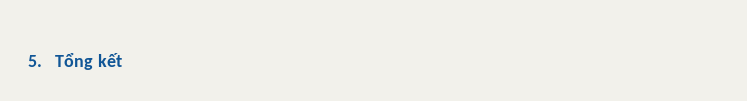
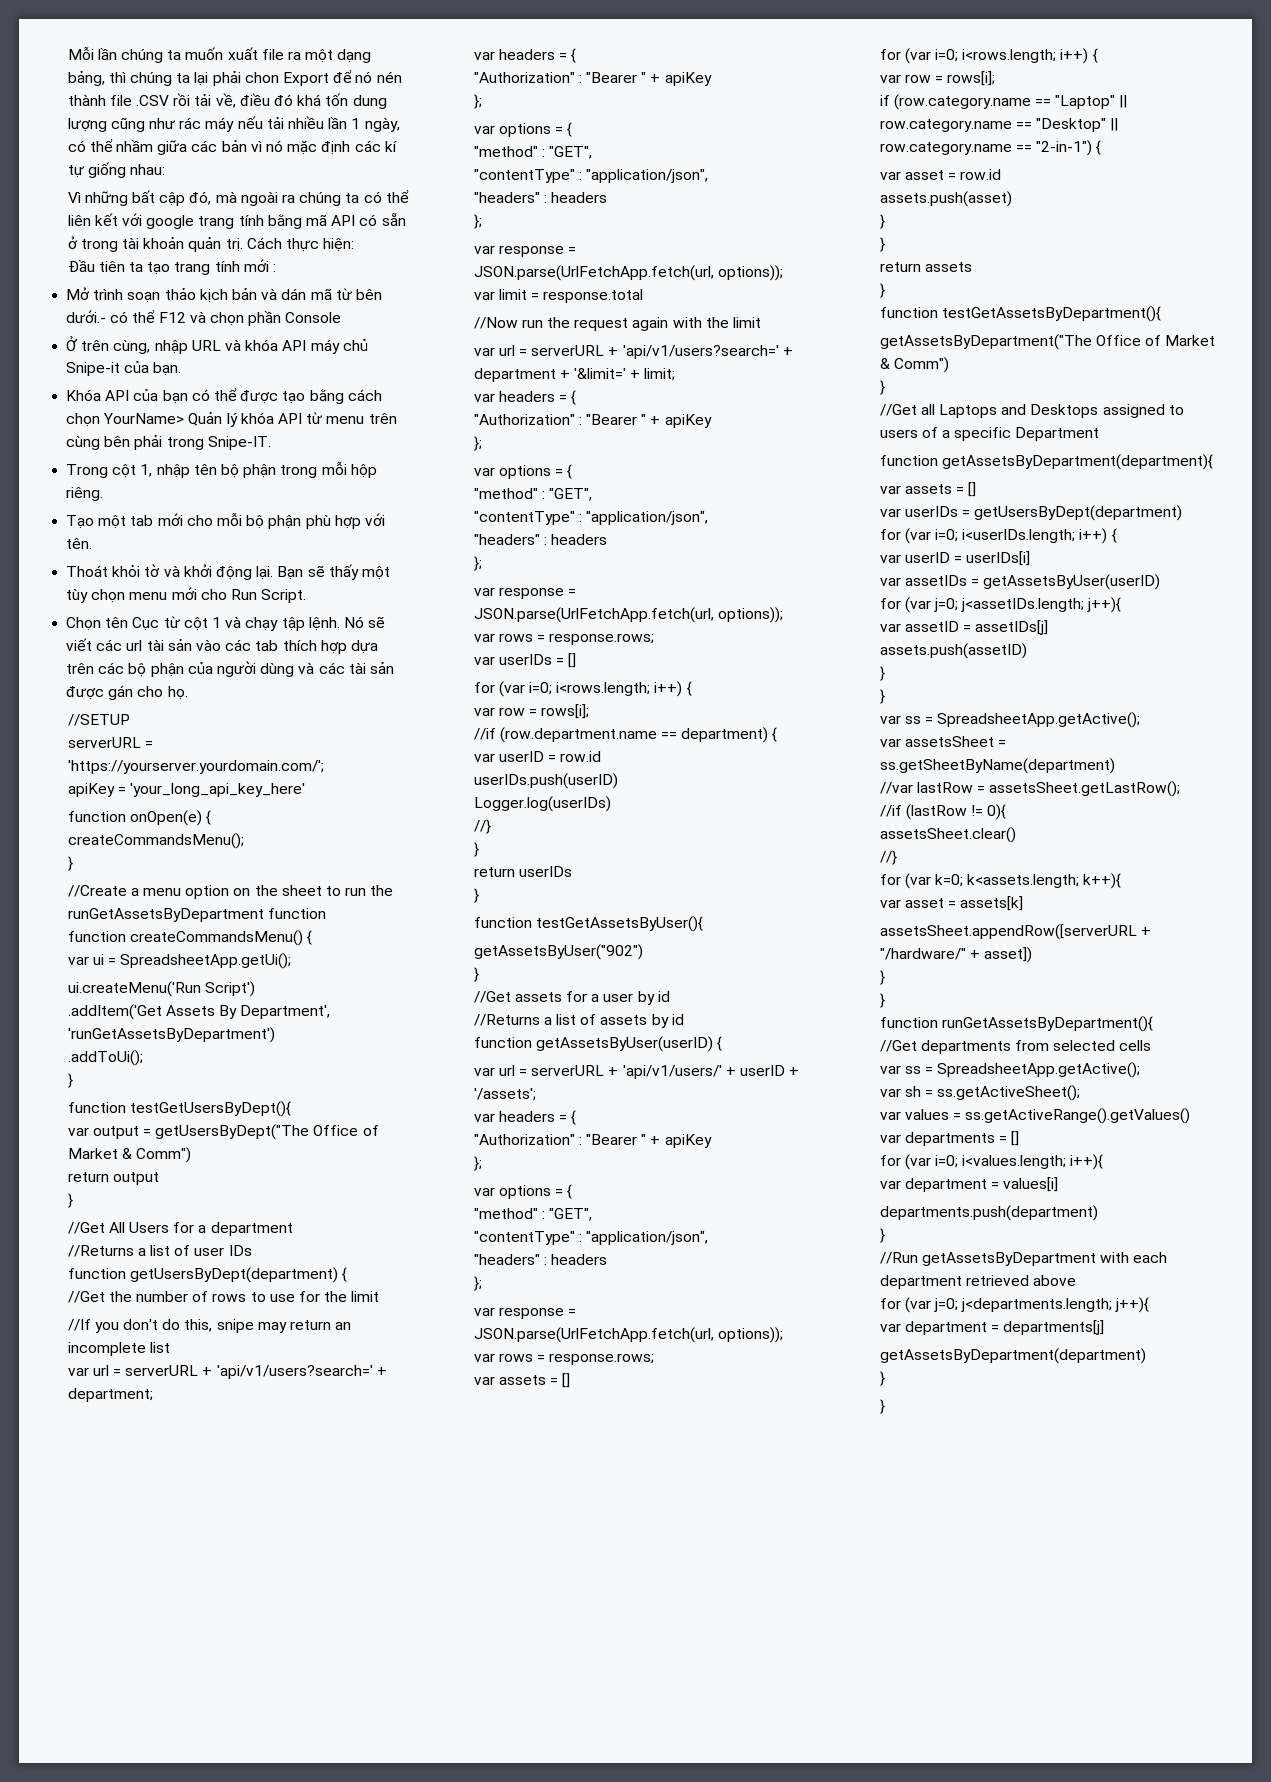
- 5. Tổng kết
+ Mỗi lần chúng ta muốn xuất file ra một dạng bảng, thì chúng ta lại phải chon Export để nó nén thành file .CSV rồi tải về, điều đó khá tốn dung lượng cũng như rác máy nếu tải nhiều lần 1 ngày, có thể nhầm giữa các bản vì nó mặc định các kí tự giống nhau:
+ Vì những bất cập đó, mà ngoài ra chúng ta có thể liên kết với google trang tính bằng mã API có sẵn ở trong tài khoản quản trị. Cách thực hiện:
+ Đầu tiên ta tạo trang tính mới :
+ Mở trình soạn thảo kịch bản và dán mã từ bên dưới.- có thể F12 và chọn phần Console
+ Ở trên cùng, nhập URL và khóa API máy chủ Snipe-it của bạn.
+ Khóa API của bạn có thể được tạo bằng cách chọn YourName> Quản lý khóa API từ menu trên cùng bên phải trong Snipe-IT.
+ Trong cột 1, nhập tên bộ phận trong mỗi hộp riêng.
+ Tạo một tab mới cho mỗi bộ phận phù hợp với tên.
+ Thoát khỏi tờ và khởi động lại. Bạn sẽ thấy một tùy chọn menu mới cho Run Script.
+ Chọn tên Cục từ cột 1 và chạy tập lệnh. Nó sẽ viết các url tài sản vào các tab thích hợp dựa trên các bộ phận của người dùng và các tài sản được gán cho họ.
+ //SETUP
+ serverURL = 'https://yourserver.yourdomain.com/';
+ apiKey = 'your_long_api_key_here'
+ function onOpen(e) {
+ createCommandsMenu();
+ }
+ //Create a menu option on the sheet to run the runGetAssetsByDepartment function
+ function createCommandsMenu() {
+ var ui = SpreadsheetApp.getUi();
+ ui.createMenu('Run Script')
+ .addItem('Get Assets By Department', 'runGetAssetsByDepartment')
+ .addToUi();
+ }
+ function testGetUsersByDept(){
+ var output = getUsersByDept("The Office of Market & Comm")
+ return output
+ }
+ //Get All Users for a department
+ //Returns a list of user IDs
+ function getUsersByDept(department) {
+ //Get the number of rows to use for the limit
+ //If you don't do this, snipe may return an incomplete list
+ var url = serverURL + 'api/v1/users?search=' + department;
+ var headers = {
+ "Authorization" : "Bearer " + apiKey
+ };
+ var options = {
+ "method" : "GET",
+ "contentType" : "application/json",
+ "headers" : headers
+ };
+ var response = JSON.parse(UrlFetchApp.fetch(url, options));
+ var limit = response.total
+ //Now run the request again with the limit
+ var url = serverURL + 'api/v1/users?search=' + department + '&limit=' + limit;
+ var headers = {
+ "Authorization" : "Bearer " + apiKey
+ };
+ var options = {
+ "method" : "GET",
+ "contentType" : "application/json",
+ "headers" : headers
+ };
+ var response = JSON.parse(UrlFetchApp.fetch(url, options));
+ var rows = response.rows;
+ var userIDs = []
+ for (var i=0; i<rows.length; i++) {
+ var row = rows[i];
+ //if (row.department.name == department) {
+ var userID = row.id
+ userIDs.push(userID)
+ Logger.log(userIDs)
+ //}
+ }
+ return userIDs
+ }
+ function testGetAssetsByUser(){
+ getAssetsByUser("902")
+ }
+ //Get assets for a user by id
+ //Returns a list of assets by id
+ function getAssetsByUser(userID) {
+ var url = serverURL + 'api/v1/users/' + userID + '/assets';
+ var headers = {
+ "Authorization" : "Bearer " + apiKey
+ };
+ var options = {
+ "method" : "GET",
+ "contentType" : "application/json",
+ "headers" : headers
+ };
+ var response = JSON.parse(UrlFetchApp.fetch(url, options));
+ var rows = response.rows;
+ var assets = []
+ for (var i=0; i<rows.length; i++) {
+ var row = rows[i];
+ if (row.category.name == "Laptop" || row.category.name == "Desktop" || row.category.name == "2-in-1") {
+ var asset = row.id
+ assets.push(asset)
+ }
+ }
+ return assets
+ }
+ function testGetAssetsByDepartment(){
+ getAssetsByDepartment("The Office of Market & Comm")
+ }
+ //Get all Laptops and Desktops assigned to users of a specific Department
+ function getAssetsByDepartment(department){
+ var assets = []
+ var userIDs = getUsersByDept(department)
+ for (var i=0; i<userIDs.length; i++) {
+ var userID = userIDs[i]
+ var assetIDs = getAssetsByUser(userID)
+ for (var j=0; j<assetIDs.length; j++){
+ var assetID = assetIDs[j]
+ assets.push(assetID)
+ }
+ }
+ var ss = SpreadsheetApp.getActive();
+ var assetsSheet = ss.getSheetByName(department)
+ //var lastRow = assetsSheet.getLastRow();
+ //if (lastRow != 0){
+ assetsSheet.clear()
+ //}
+ for (var k=0; k<assets.length; k++){
+ var asset = assets[k]
+ assetsSheet.appendRow([serverURL + "/hardware/" + asset])
+ }
+ }
+ function runGetAssetsByDepartment(){
+ //Get departments from selected cells
+ var ss = SpreadsheetApp.getActive();
+ var sh = ss.getActiveSheet();
+ var values = ss.getActiveRange().getValues()
+ var departments = []
+ for (var i=0; i<values.length; i++){
+ var department = values[i]
+ departments.push(department)
+ }
+ //Run getAssetsByDepartment with each department retrieved above
+ for (var j=0; j<departments.length; j++){
+ var department = departments[j]
+ getAssetsByDepartment(department)
+ }
+ }

